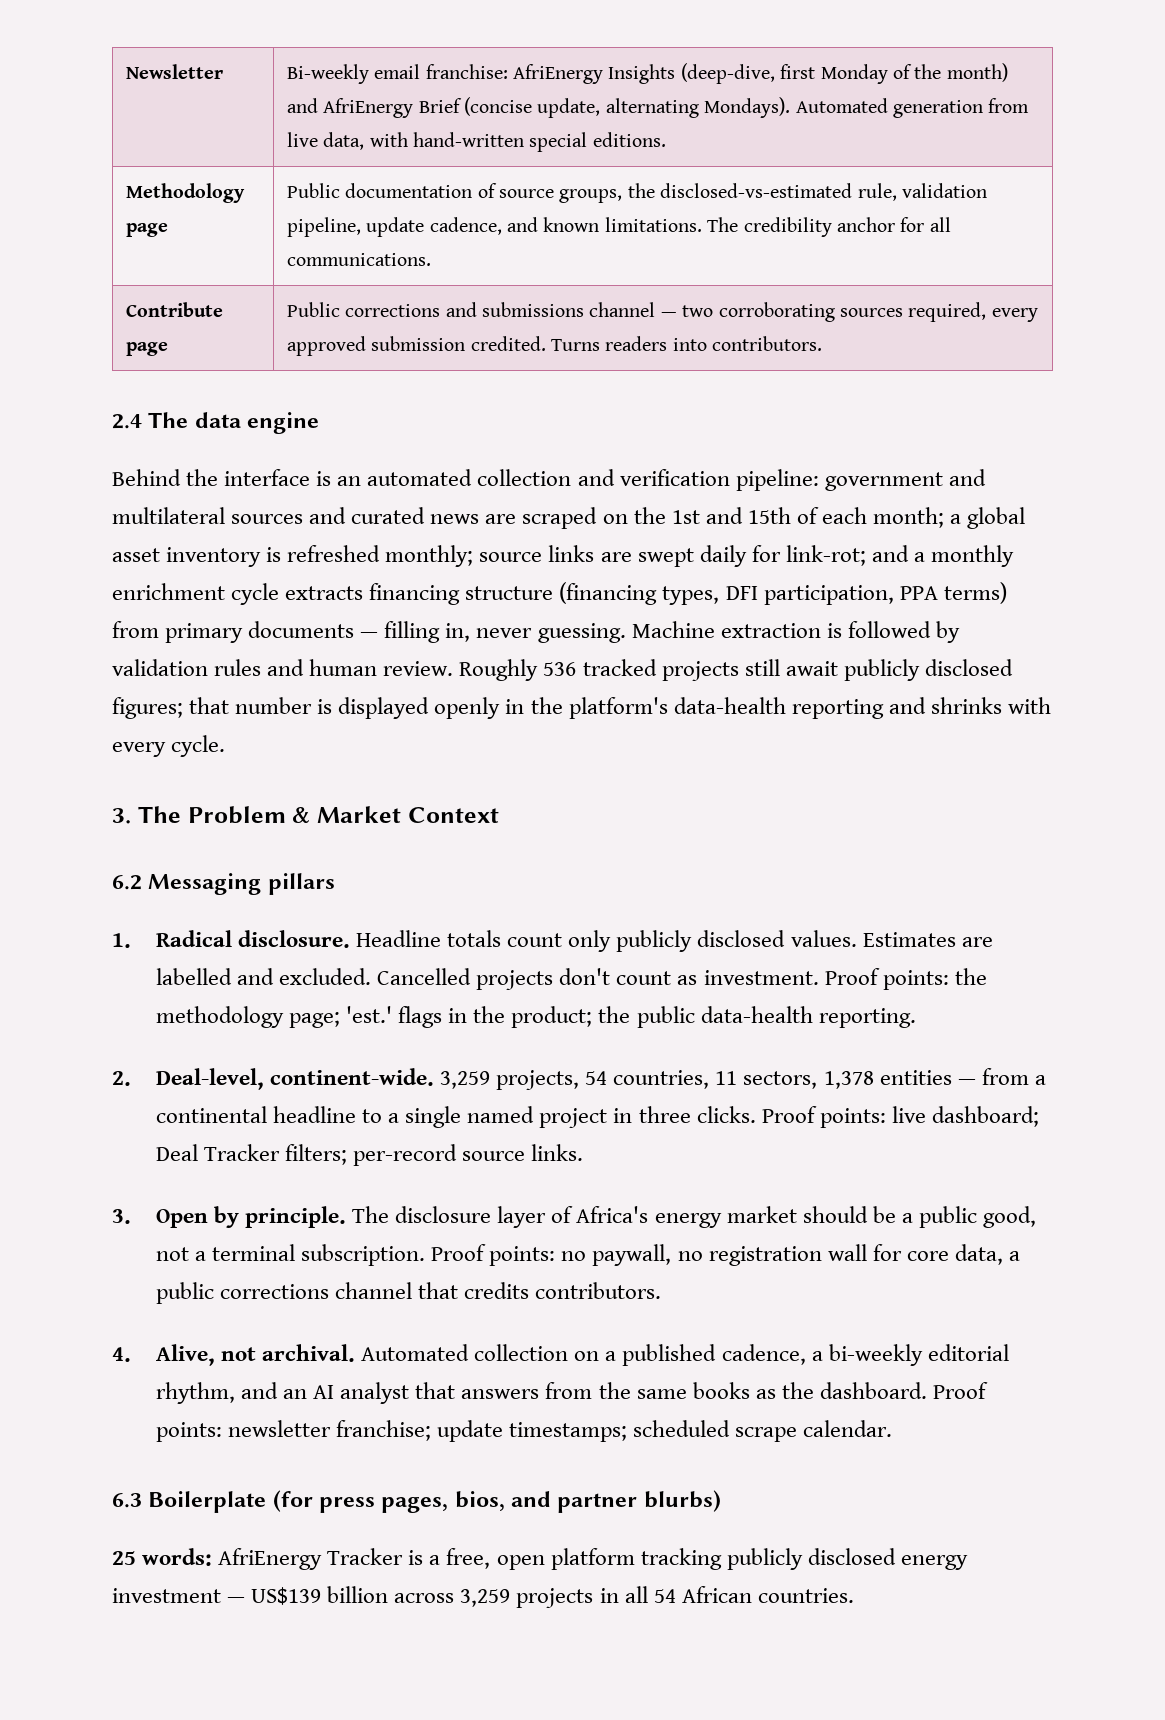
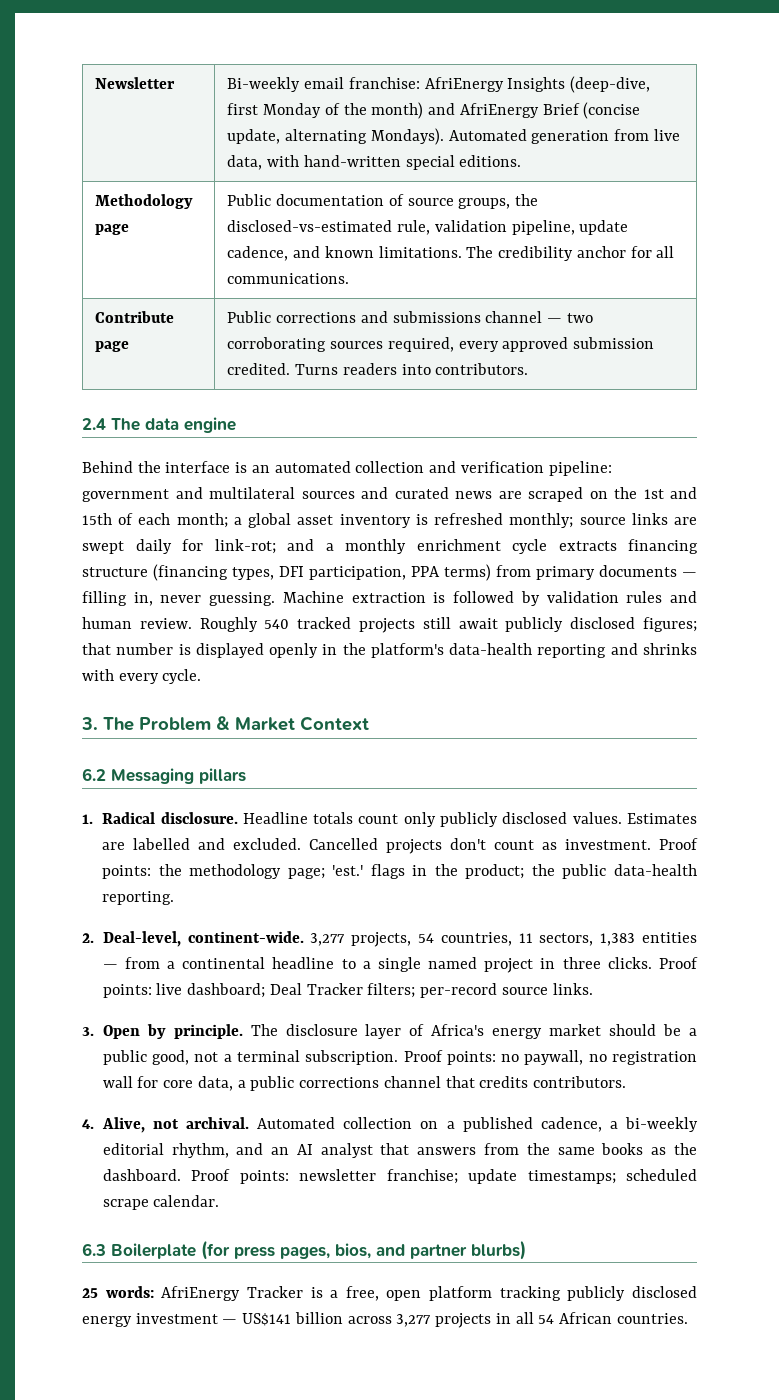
- Roughly 536 tracked projects still await publicly disclosed figures; that number is displayed openly in the platform's data-health reporting and shrinks with every cycle.
+ Roughly 540 tracked projects still await publicly disclosed figures; that number is displayed openly in the platform's data-health reporting and shrinks with every cycle.
- 3,259 projects, 54 countries, 11 sectors, 1,378 entities — from a continental headline to a single named project in three clicks.
+ 3,277 projects, 54 countries, 11 sectors, 1,383 entities — from a continental headline to a single named project in three clicks.
- 25 words: AfriEnergy Tracker is a free, open platform tracking publicly disclosed energy investment — US$139 billion across 3,259 projects in all 54 African countries.
+ 25 words: AfriEnergy Tracker is a free, open platform tracking publicly disclosed energy investment — US$141 billion across 3,277 projects in all 54 African countries.

